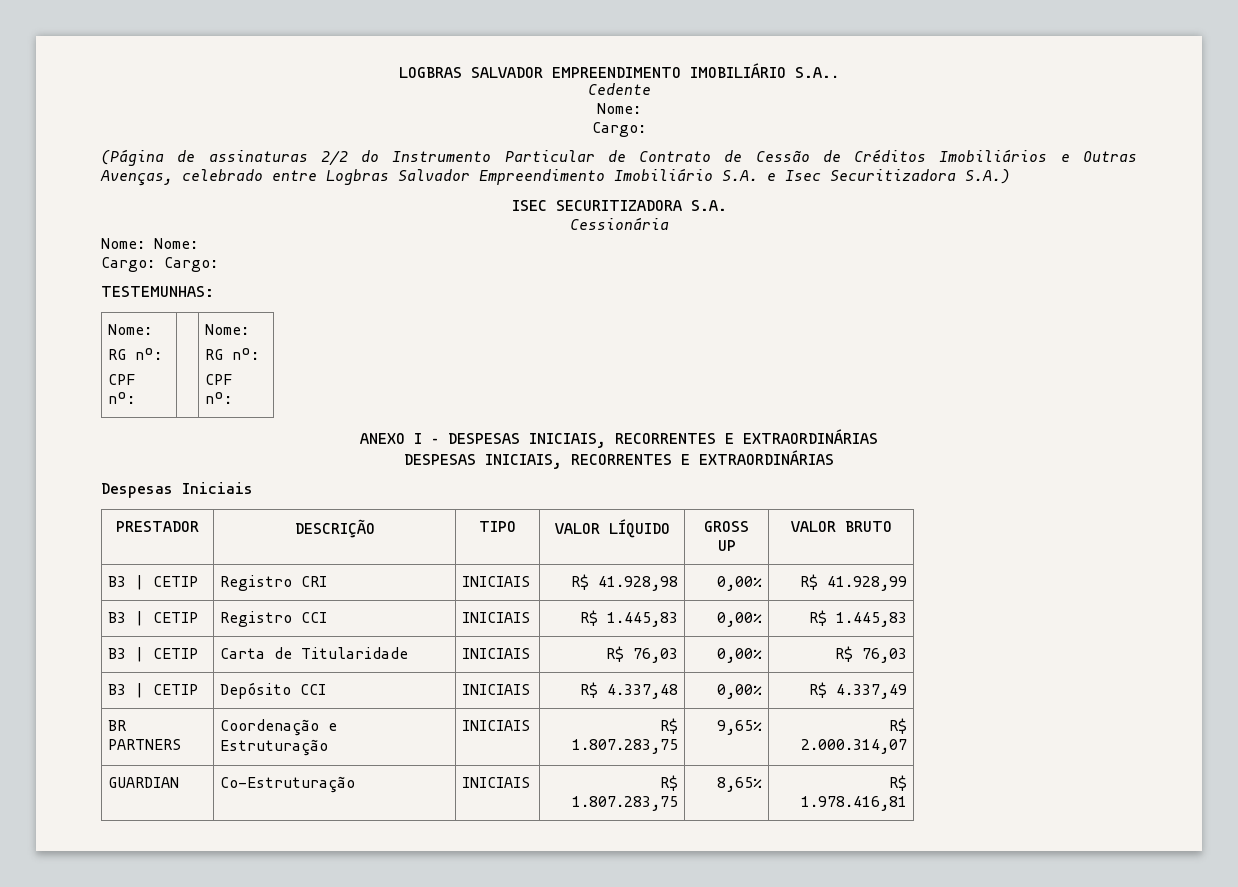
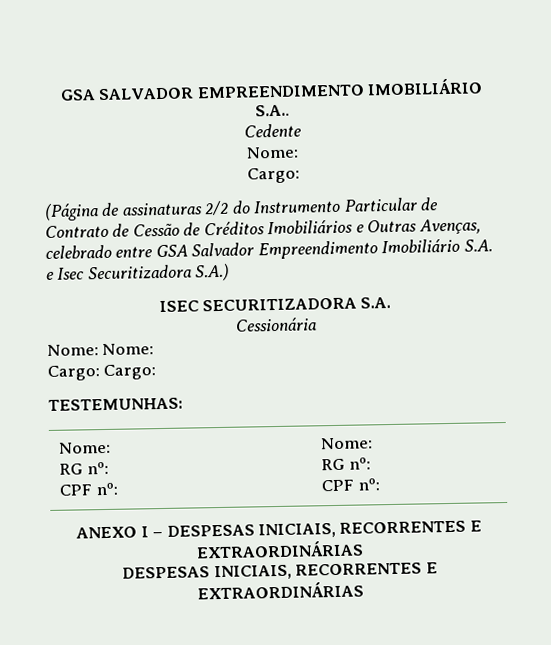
- LOGBRAS SALVADOR EMPREENDIMENTO IMOBILIÁRIO S.A..
+ GSA SALVADOR EMPREENDIMENTO IMOBILIÁRIO S.A..
- (Página de assinaturas 2/2 do Instrumento Particular de Contrato de Cessão de Créditos Imobiliários e Outras Avenças, celebrado entre Logbras Salvador Empreendimento Imobiliário S.A. e Isec Securitizadora S.A.)
+ (Página de assinaturas 2/2 do Instrumento Particular de Contrato de Cessão de Créditos Imobiliários e Outras Avenças, celebrado entre GSA Salvador Empreendimento Imobiliário S.A. e Isec Securitizadora S.A.)
- Despesas Iniciais
- PRESTADOR | DESCRIÇÃO | TIPO | VALOR LÍQUIDO | GROSS UP | VALOR BRUTO
- B3 | CETIP | Registro CRI | INICIAIS | R$ 41.928,98 | 0,00% | R$ 41.928,99
- B3 | CETIP | Registro CCI | INICIAIS | R$ 1.445,83 | 0,00% | R$ 1.445,83
- B3 | CETIP | Carta de Titularidade | INICIAIS | R$ 76,03 | 0,00% | R$ 76,03
- B3 | CETIP | Depósito CCI | INICIAIS | R$ 4.337,48 | 0,00% | R$ 4.337,49
- BR PARTNERS | Coordenação e Estruturação | INICIAIS | R$ 1.807.283,75 | 9,65% | R$ 2.000.314,07
- GUARDIAN | Co-Estruturação | INICIAIS | R$ 1.807.283,75 | 8,65% | R$ 1.978.416,81

